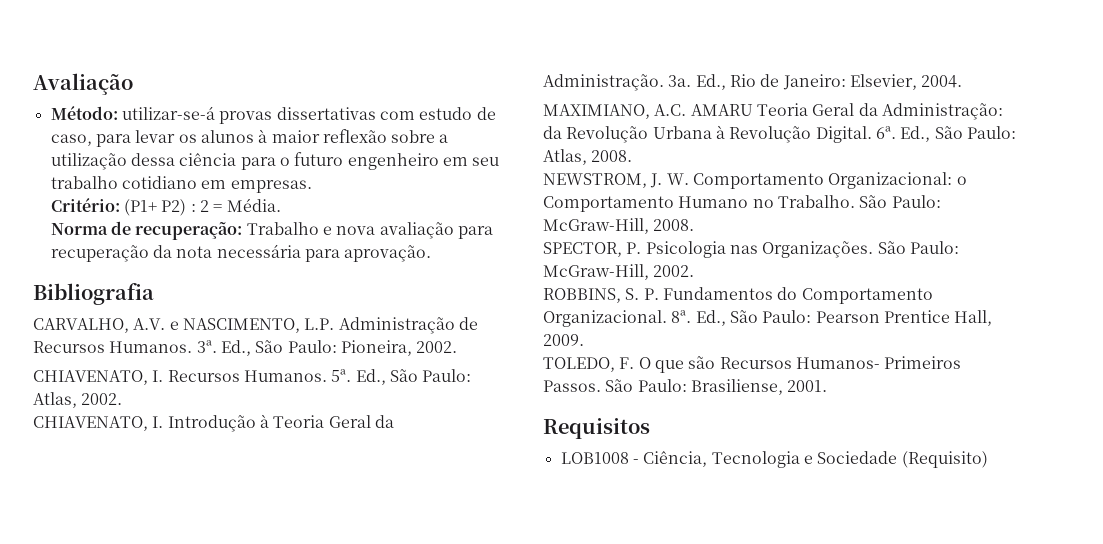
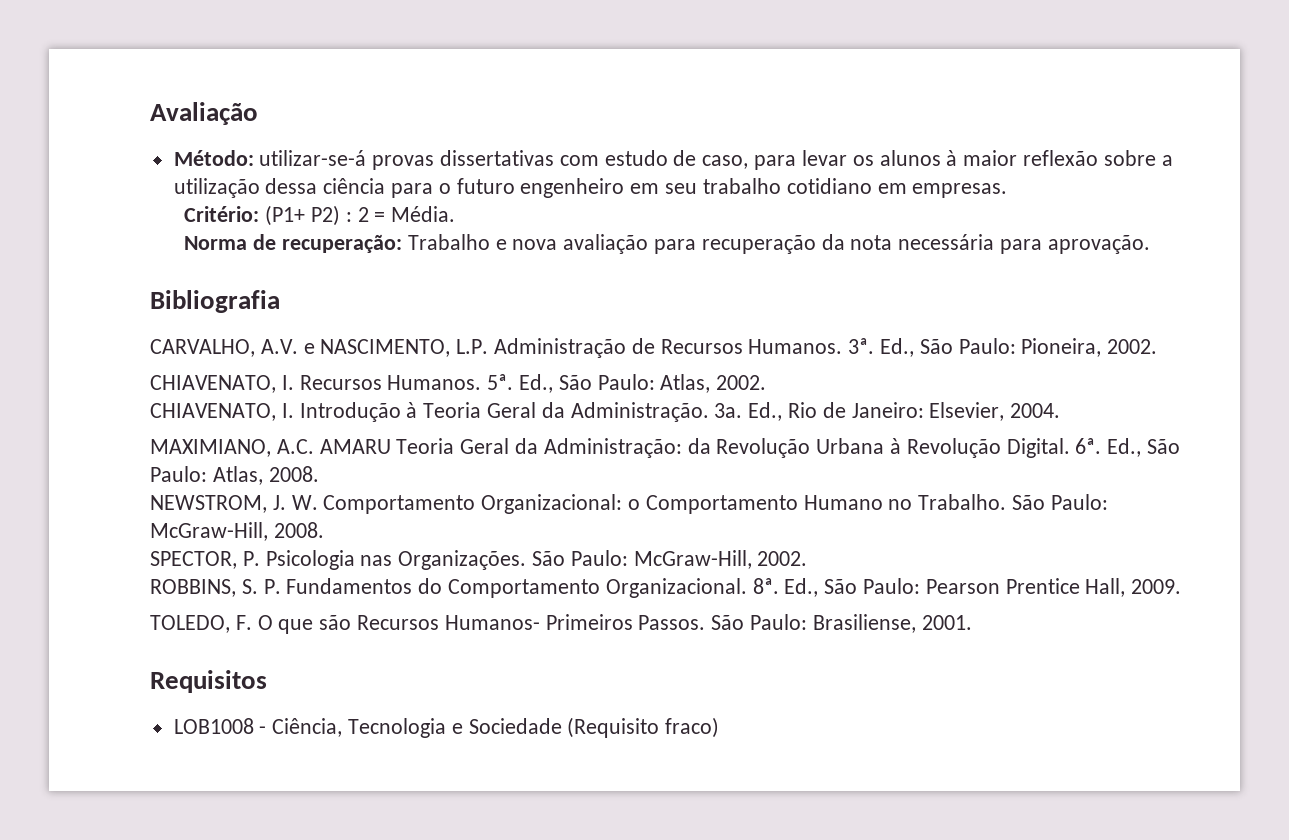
- LOB1008 - Ciência, Tecnologia e Sociedade (Requisito)
+ LOB1008 - Ciência, Tecnologia e Sociedade (Requisito fraco)

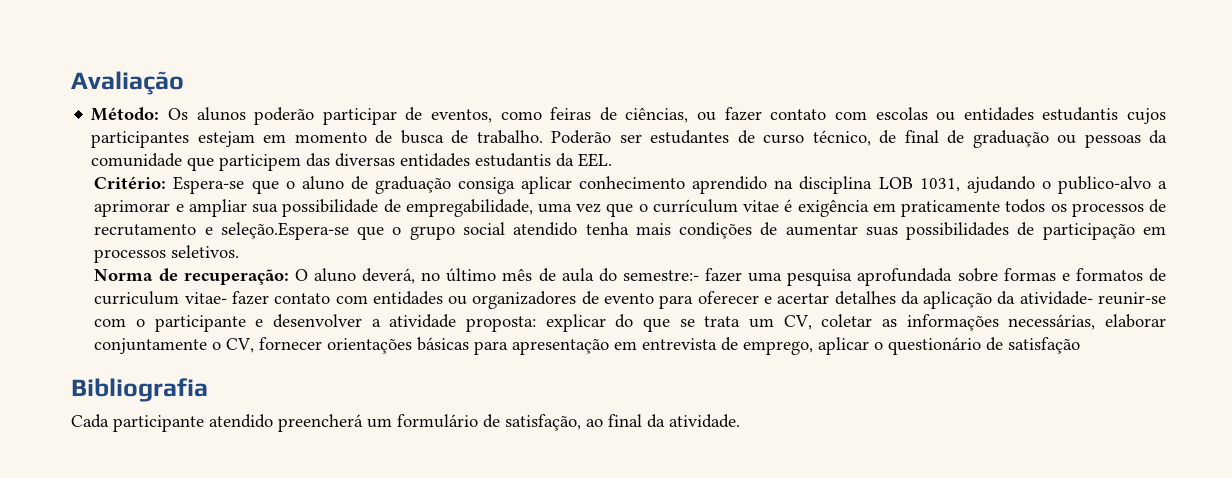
- Método: utilizar-se-á provas dissertativas com estudo de caso, para levar os alunos à maior reflexão sobre a utilização dessa ciência para o futuro engenheiro em seu trabalho cotidiano em empresas.
- Critério: (P1+ P2) : 2 = Média.
- Norma de recuperação: Trabalho e nova avaliação para recuperação da nota necessária para aprovação.
+ Método: Os alunos poderão participar de eventos, como feiras de ciências, ou fazer contato com escolas ou entidades estudantis cujos participantes estejam em momento de busca de trabalho. Poderão ser estudantes de curso técnico, de final de graduação ou pessoas da comunidade que participem das diversas entidades estudantis da EEL.
+ Critério: Espera-se que o aluno de graduação consiga aplicar conhecimento aprendido na disciplina LOB 1031, ajudando o publico-alvo a aprimorar e ampliar sua possibilidade de empregabilidade, uma vez que o currículum vitae é exigência em praticamente todos os processos de recrutamento e seleção.Espera-se que o grupo social atendido tenha mais condições de aumentar suas possibilidades de participação em processos seletivos.
+ Norma de recuperação: O aluno deverá, no último mês de aula do semestre:- fazer uma pesquisa aprofundada sobre formas e formatos de curriculum vitae- fazer contato com entidades ou organizadores de evento para oferecer e acertar detalhes da aplicação da atividade- reunir-se com o participante e desenvolver a atividade proposta: explicar do que se trata um CV, coletar as informações necessárias, elaborar conjuntamente o CV, fornecer orientações básicas para apresentação em entrevista de emprego, aplicar o questionário de satisfação
  Bibliografia
- CARVALHO, A.V. e NASCIMENTO, L.P. Administração de Recursos Humanos. 3ª. Ed., São Paulo: Pioneira, 2002.
- CHIAVENATO, I. Recursos Humanos. 5ª. Ed., São Paulo: Atlas, 2002.
- CHIAVENATO, I. Introdução à Teoria Geral da Administração. 3a. Ed., Rio de Janeiro: Elsevier, 2004.
- MAXIMIANO, A.C. AMARU Teoria Geral da Administração: da Revolução Urbana à Revolução Digital. 6ª. Ed., São Paulo: Atlas, 2008.
- NEWSTROM, J. W. Comportamento Organizacional: o Comportamento Humano no Trabalho. São Paulo: McGraw-Hill, 2008.
- SPECTOR, P. Psicologia nas Organizações. São Paulo: McGraw-Hill, 2002.
- ROBBINS, S. P. Fundamentos do Comportamento Organizacional. 8ª. Ed., São Paulo: Pearson Prentice Hall, 2009.
- TOLEDO, F. O que são Recursos Humanos- Primeiros Passos. São Paulo: Brasiliense, 2001.
- Requisitos
- LOB1008 - Ciência, Tecnologia e Sociedade (Requisito fraco)
+ Cada participante atendido preencherá um formulário de satisfação, ao final da atividade.

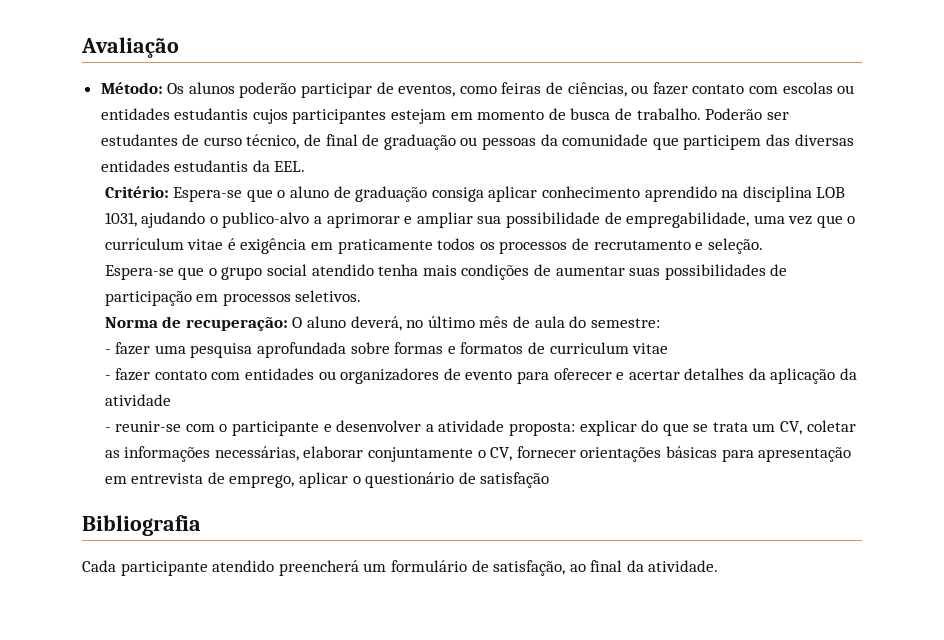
- Critério: Espera-se que o aluno de graduação consiga aplicar conhecimento aprendido na disciplina LOB 1031, ajudando o publico-alvo a aprimorar e ampliar sua possibilidade de empregabilidade, uma vez que o currículum vitae é exigência em praticamente todos os processos de recrutamento e seleção.Espera-se que o grupo social atendido tenha mais condições de aumentar suas possibilidades de participação em processos seletivos.
+ Critério: Espera-se que o aluno de graduação consiga aplicar conhecimento aprendido na disciplina LOB 1031, ajudando o publico-alvo a aprimorar e ampliar sua possibilidade de empregabilidade, uma vez que o currículum vitae é exigência em praticamente todos os processos de recrutamento e seleção.
+ Espera-se que o grupo social atendido tenha mais condições de aumentar suas possibilidades de participação em processos seletivos.
- O aluno deverá, no último mês de aula do semestre:- fazer uma pesquisa aprofundada sobre formas e formatos de curriculum vitae- fazer contato com entidades ou organizadores de evento para oferecer e acertar detalhes da aplicação da atividade- reunir-se com o participante e desenvolver a atividade proposta:
+ O aluno deverá, no último mês de aula do semestre:
+ - fazer uma pesquisa aprofundada sobre formas e formatos de curriculum vitae
+ - fazer contato com entidades ou organizadores de evento para oferecer e acertar detalhes da aplicação da atividade
+ - reunir-se com o participante e desenvolver a atividade proposta:

